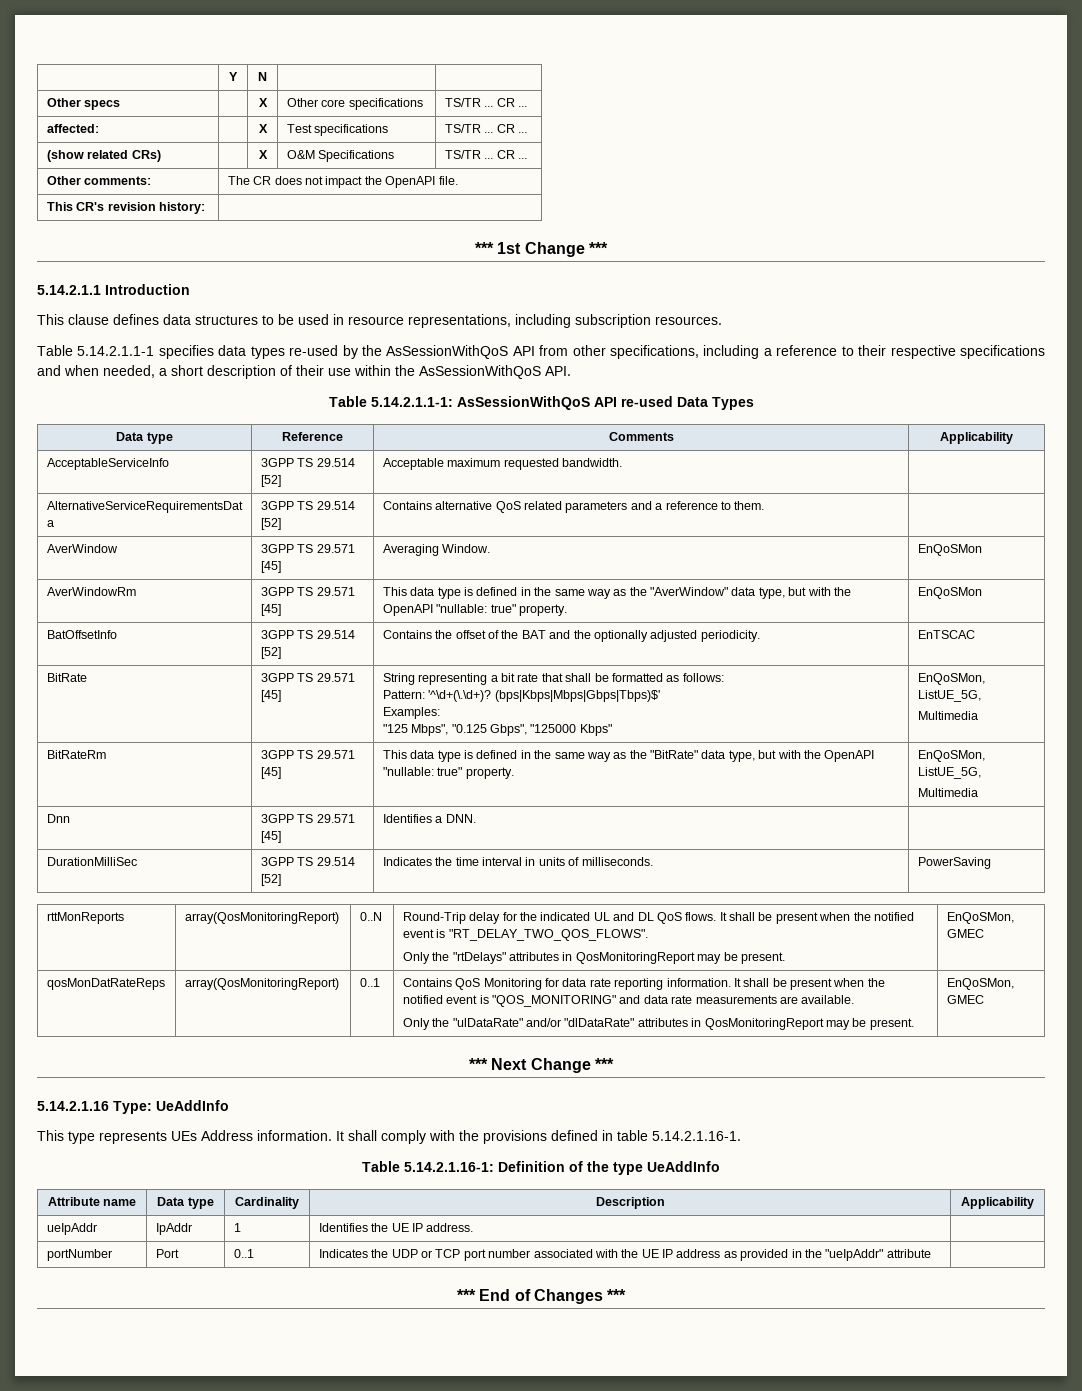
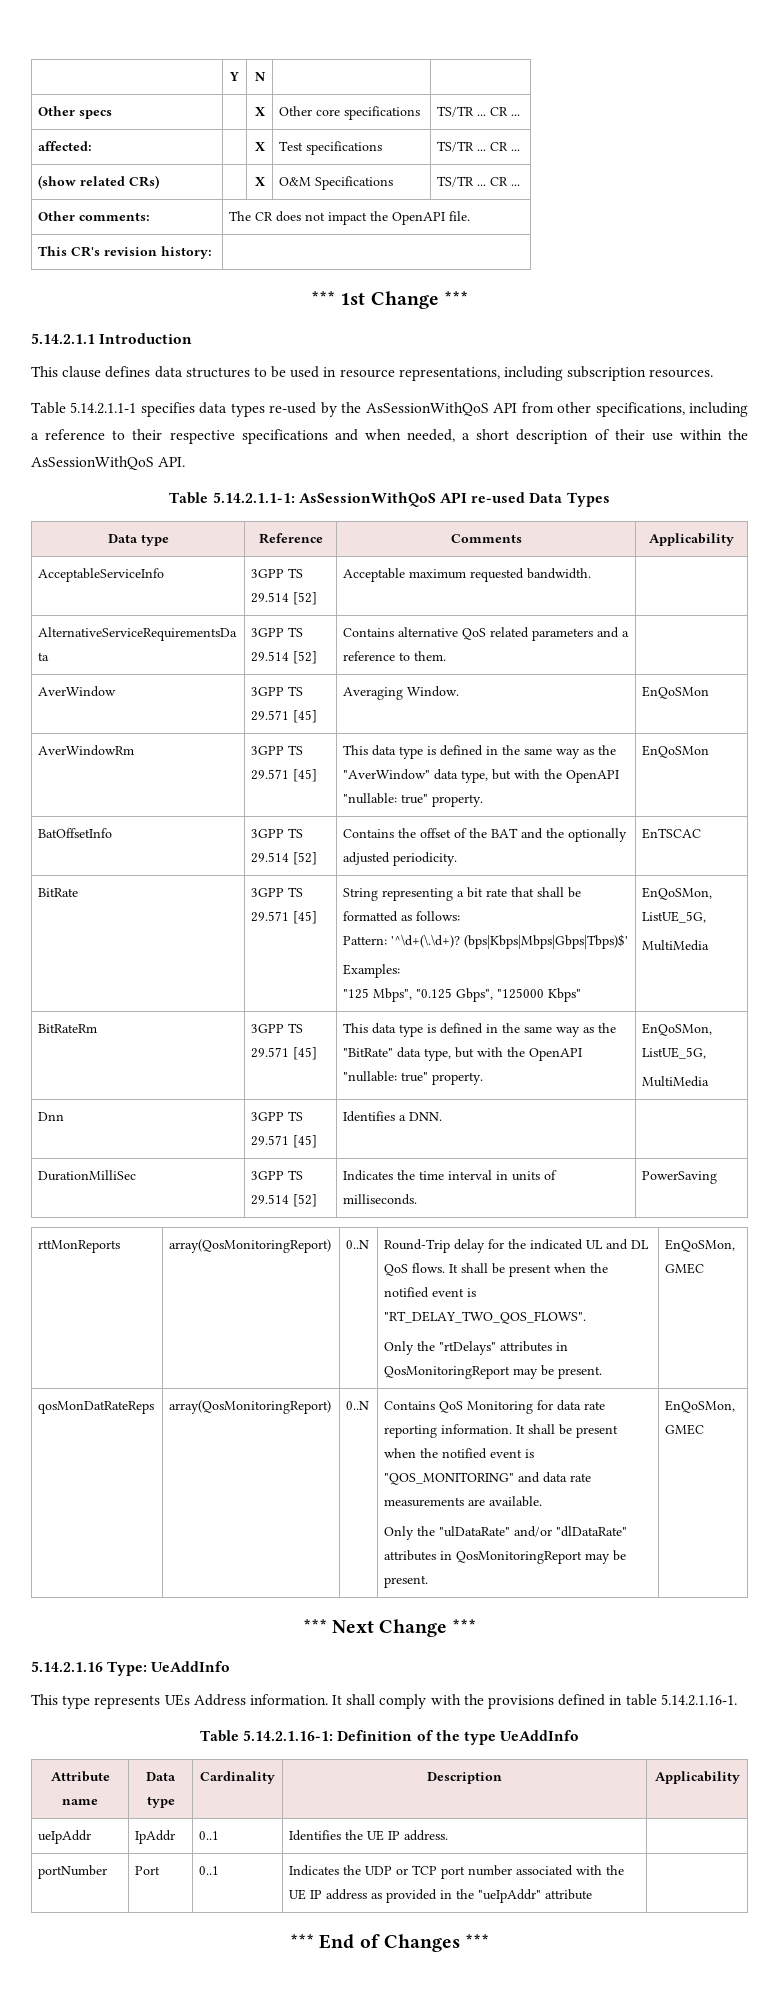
  BitRate | 3GPP TS 29.571 [45] | String representing a bit rate that shall be formatted as follows:
  Pattern: '^\d+(\.\d+)? (bps|Kbps|Mbps|Gbps|Tbps)$'
  Examples:
  "125 Mbps", "0.125 Gbps", "125000 Kbps" | EnQoSMon, ListUE_5G,
- Multimedia
+ MultiMedia
  BitRateRm | 3GPP TS 29.571 [45] | This data type is defined in the same way as the "BitRate" data type, but with the OpenAPI "nullable: true" property. | EnQoSMon, ListUE_5G,
- Multimedia
+ MultiMedia
- qosMonDatRateReps | array(QosMonitoringReport) | 0..1 | Contains QoS Monitoring for data rate reporting information. It shall be present when the notified event is "QOS_MONITORING" and data rate measurements are available.
+ qosMonDatRateReps | array(QosMonitoringReport) | 0..N | Contains QoS Monitoring for data rate reporting information. It shall be present when the notified event is "QOS_MONITORING" and data rate measurements are available.
- ueIpAddr | IpAddr | 1 | Identifies the UE IP address. |
+ ueIpAddr | IpAddr | 0..1 | Identifies the UE IP address. |

